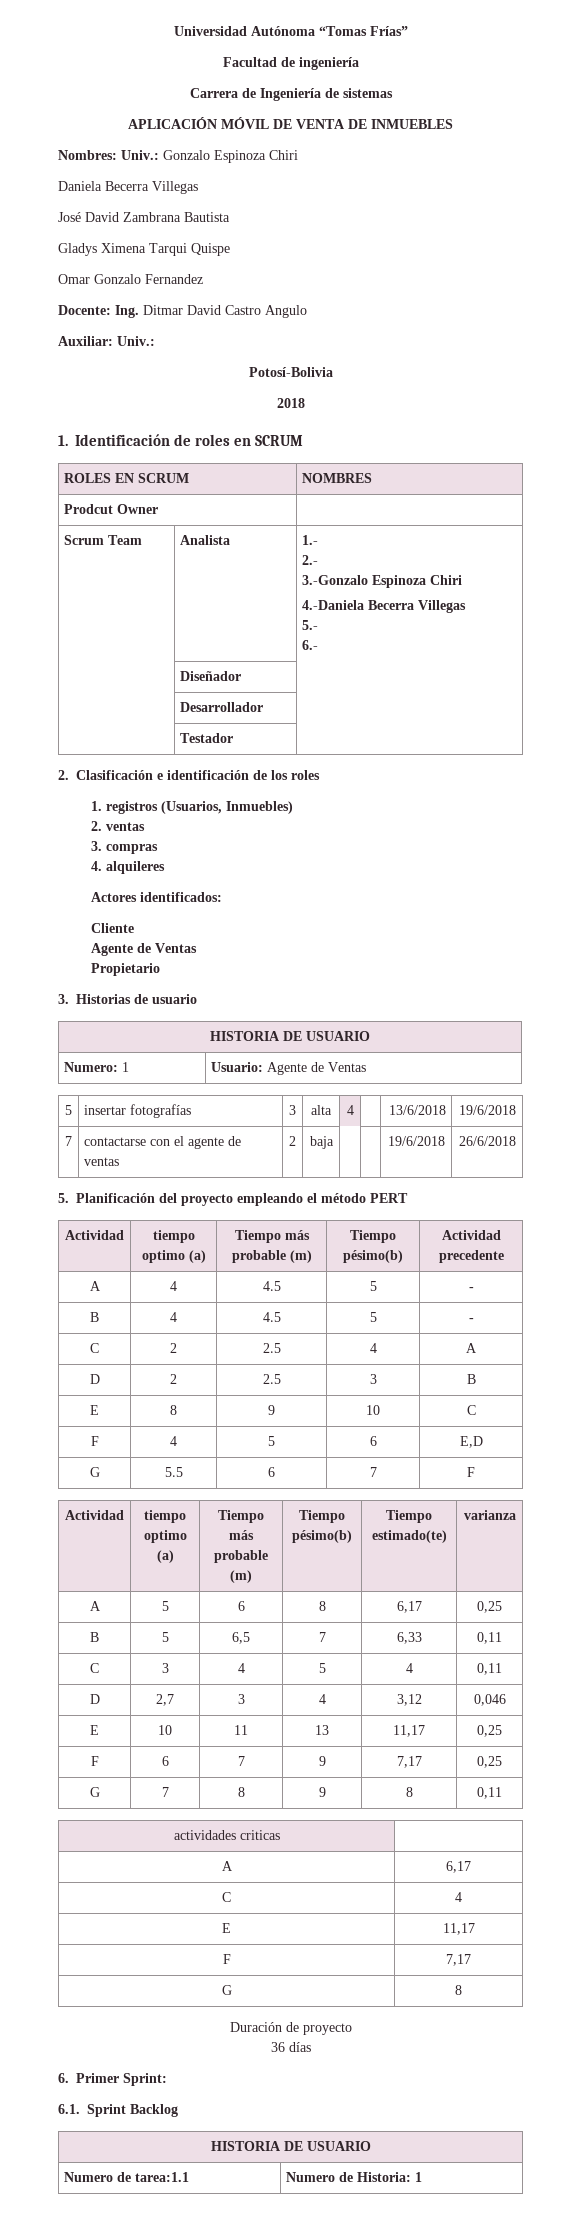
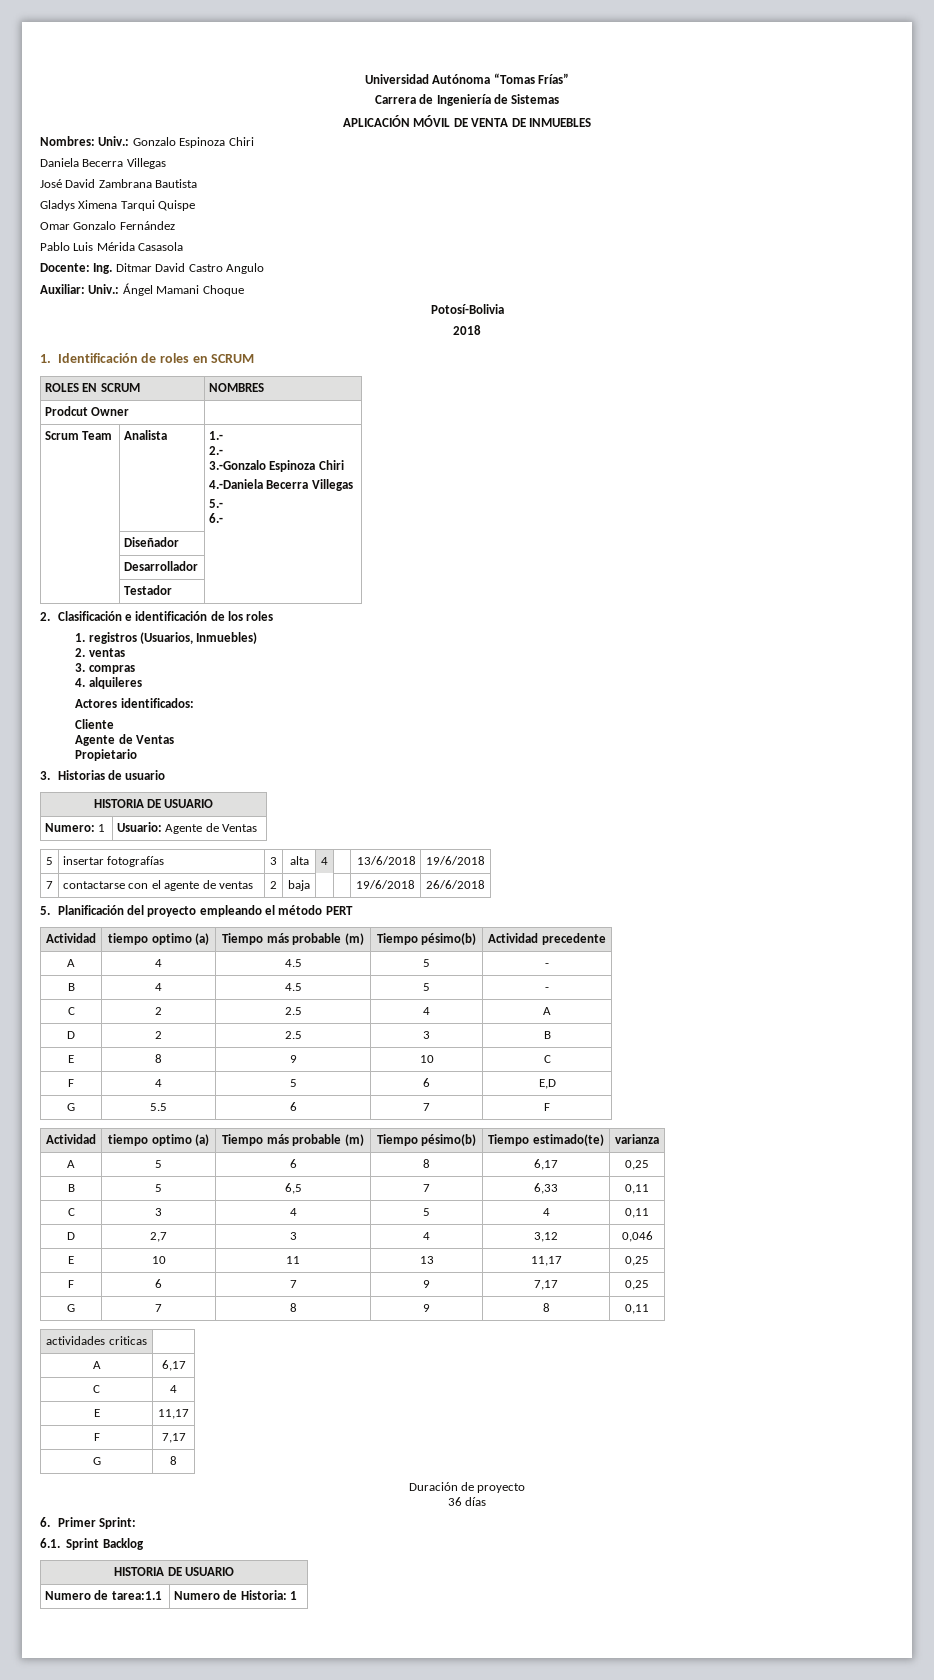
- Facultad de ingeniería
- Carrera de Ingeniería de sistemas
+ Carrera de Ingeniería de Sistemas
- Omar Gonzalo Fernandez
+ Omar Gonzalo Fernández
+ Pablo Luis Mérida Casasola
- Auxiliar: Univ.:
+ Auxiliar: Univ.: Ángel Mamani Choque

